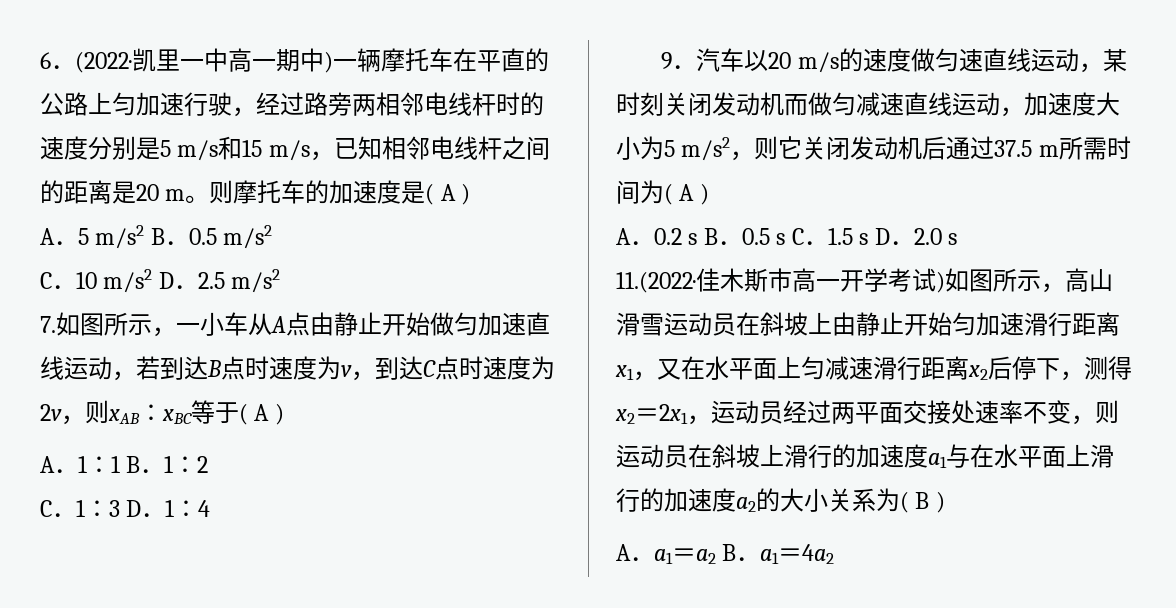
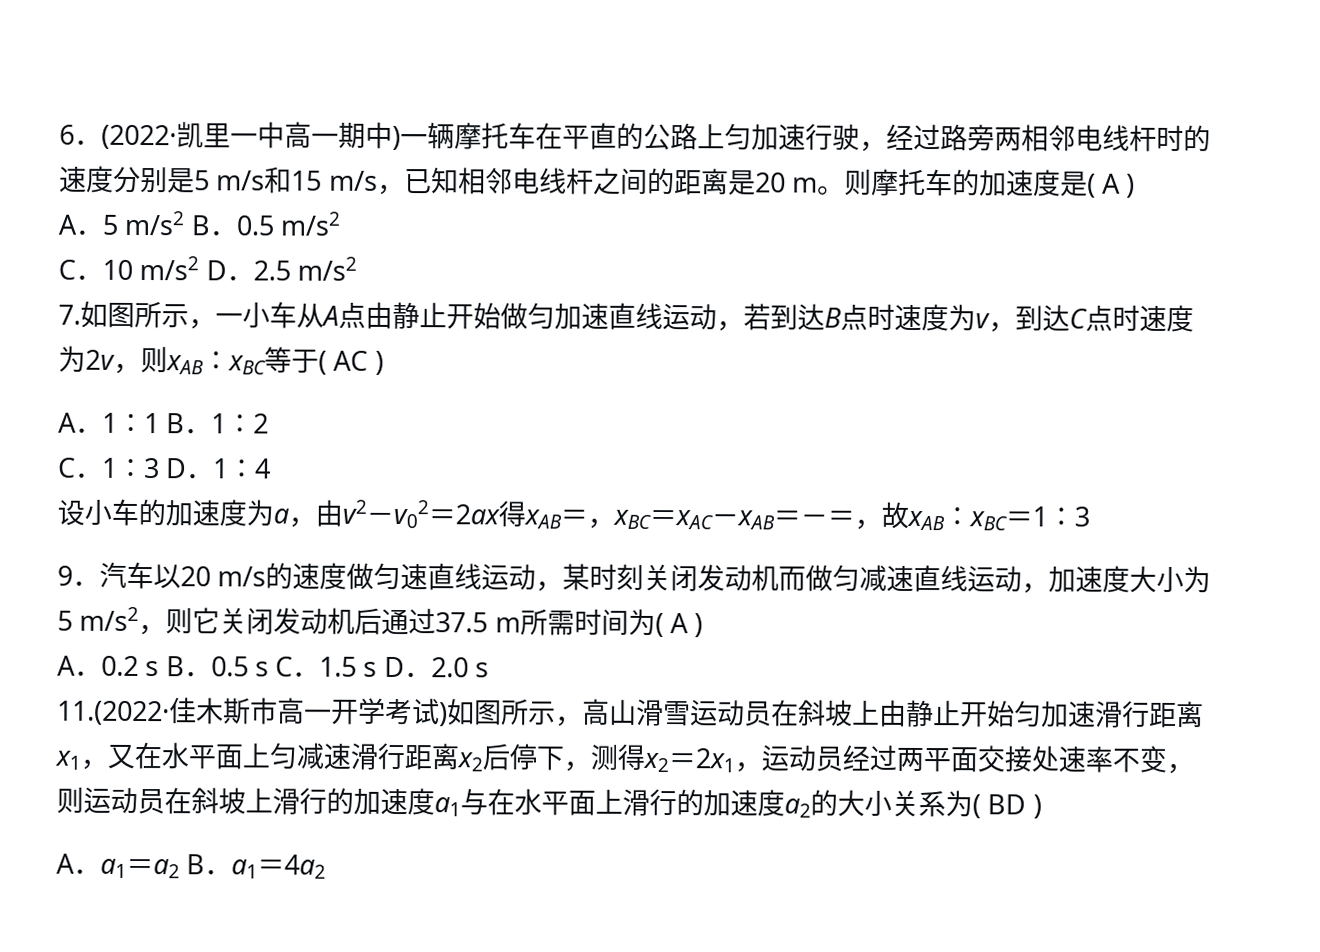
- 7.如图所示，一小车从A点由静止开始做匀加速直线运动，若到达B点时速度为v，到达C点时速度为2v，则xAB∶xBC等于( A )
+ 7.如图所示，一小车从A点由静止开始做匀加速直线运动，若到达B点时速度为v，到达C点时速度为2v，则xAB∶xBC等于( AC )
+ 设小车的加速度为a，由v2－v02＝2ax得xAB＝，xBC＝xAC－xAB＝－＝，故xAB∶xBC＝1∶3
- 11.(2022·佳木斯市高一开学考试)如图所示，高山滑雪运动员在斜坡上由静止开始匀加速滑行距离x1，又在水平面上匀减速滑行距离x2后停下，测得x2＝2x1，运动员经过两平面交接处速率不变，则运动员在斜坡上滑行的加速度a1与在水平面上滑行的加速度a2的大小关系为( B )
+ 11.(2022·佳木斯市高一开学考试)如图所示，高山滑雪运动员在斜坡上由静止开始匀加速滑行距离x1，又在水平面上匀减速滑行距离x2后停下，测得x2＝2x1，运动员经过两平面交接处速率不变，则运动员在斜坡上滑行的加速度a1与在水平面上滑行的加速度a2的大小关系为( BD )

